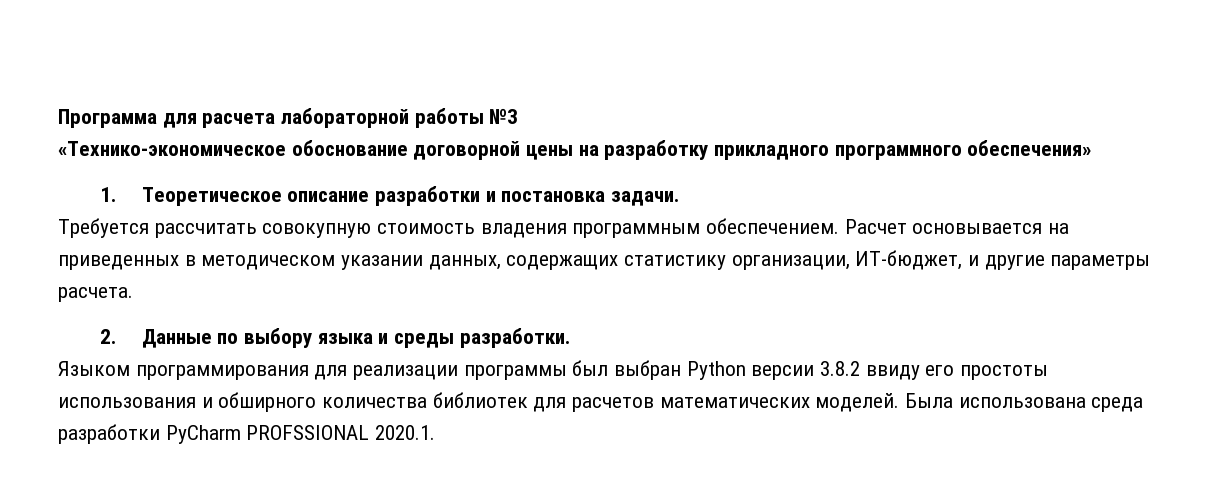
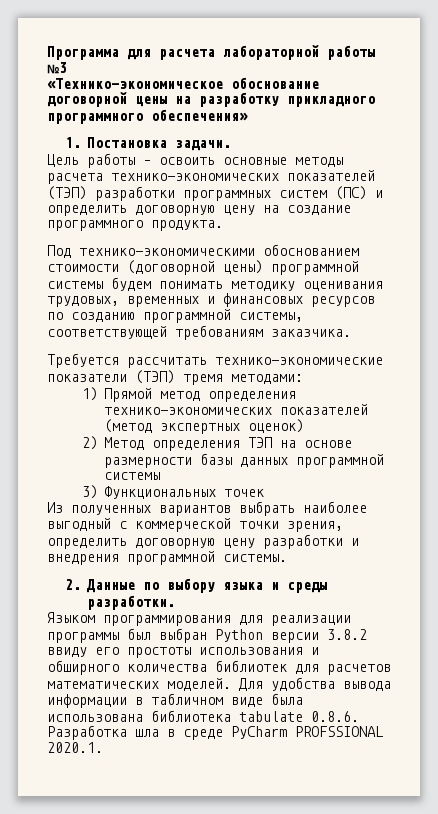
- 1. Теоретическое описание разработки и постановка задачи.
- Требуется рассчитать совокупную стоимость владения программным обеспечением. Расчет основывается на приведенных в методическом указании данных, содержащих статистику организации, ИТ-бюджет, и другие параметры расчета.
+ 1. Постановка задачи.
+ Цель работы – освоить основные методы расчета технико-экономических показателей (ТЭП) разработки программных систем (ПС) и определить договорную цену на создание программного продукта.
+ Под технико-экономическими обоснованием стоимости (договорной цены) программной системы будем понимать методику оценивания трудовых, временных и финансовых ресурсов по созданию программной системы, соответствующей требованиям заказчика.
+ Требуется рассчитать технико-экономические показатели (ТЭП) тремя методами:
+ 1) Прямой метод определения технико-экономических показателей (метод экспертных оценок)
+ 2) Метод определения ТЭП на основе размерности базы данных программной системы
+ 3) Функциональных точек
+ Из полученных вариантов выбрать наиболее выгодный с коммерческой точки зрения, определить договорную цену разработки и внедрения программной системы.
- Была использована среда разработки PyCharm PROFSSIONAL 2020.1.
+ Для удобства вывода информации в табличном виде была использована библиотека tabulate 0.8.6. Разработка шла в среде PyCharm PROFSSIONAL 2020.1.

